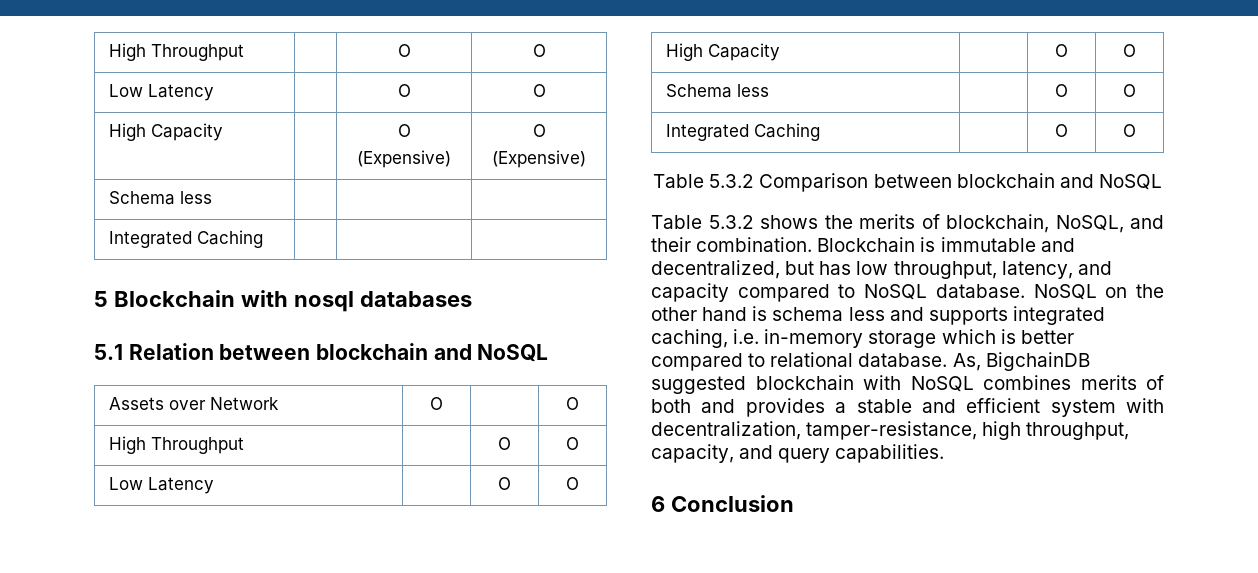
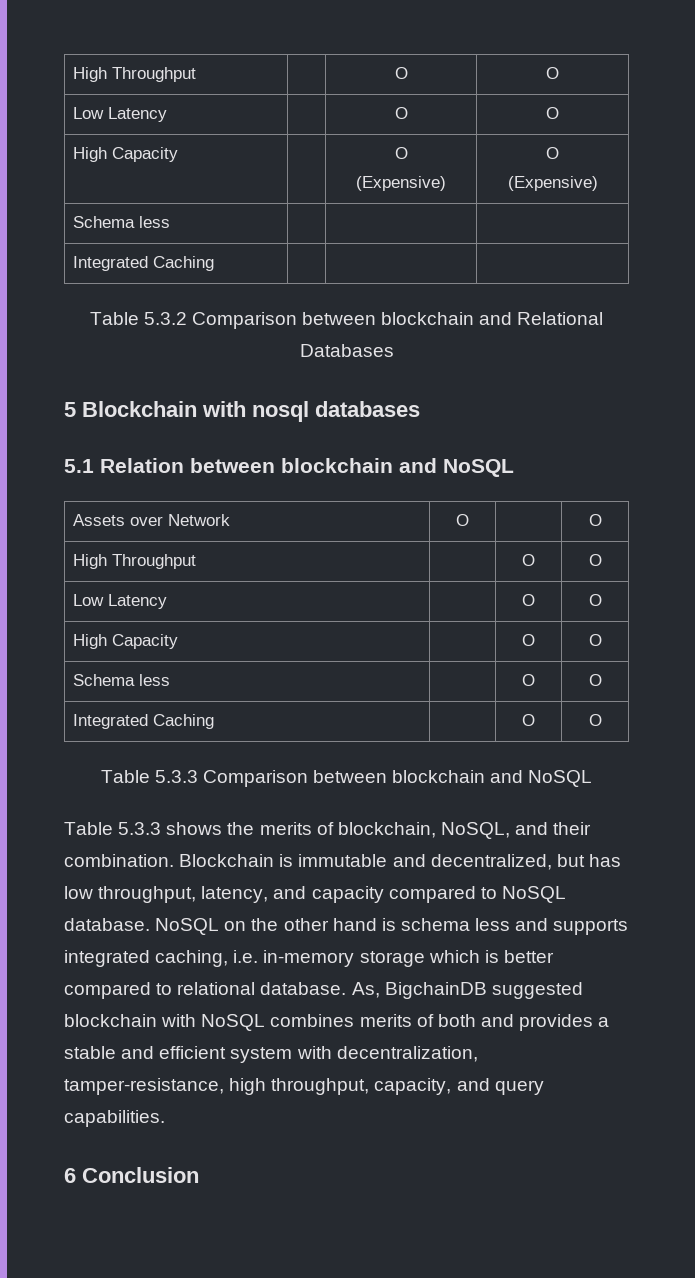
+ Table 5.3.2 Comparison between blockchain and Relational Databases
- Table 5.3.2 Comparison between blockchain and NoSQL
+ Table 5.3.3 Comparison between blockchain and NoSQL
- Table 5.3.2 shows the merits of blockchain, NoSQL, and their combination.
+ Table 5.3.3 shows the merits of blockchain, NoSQL, and their combination.

